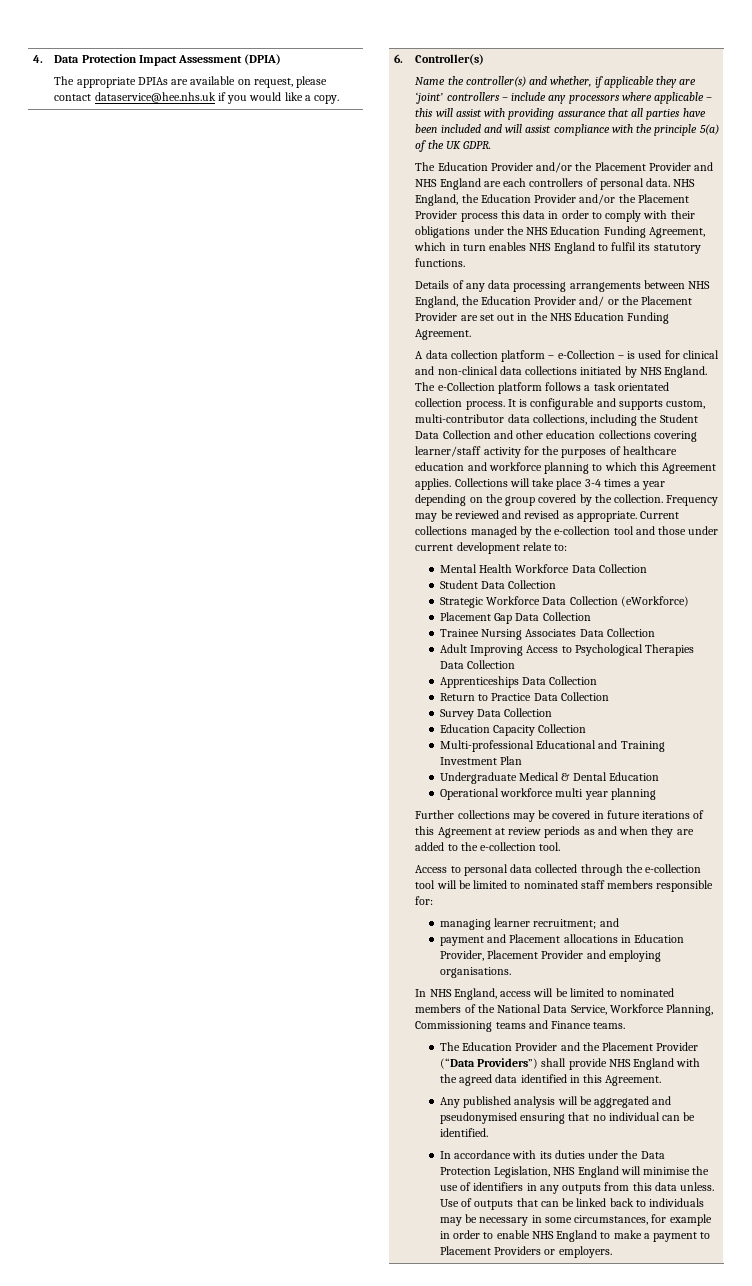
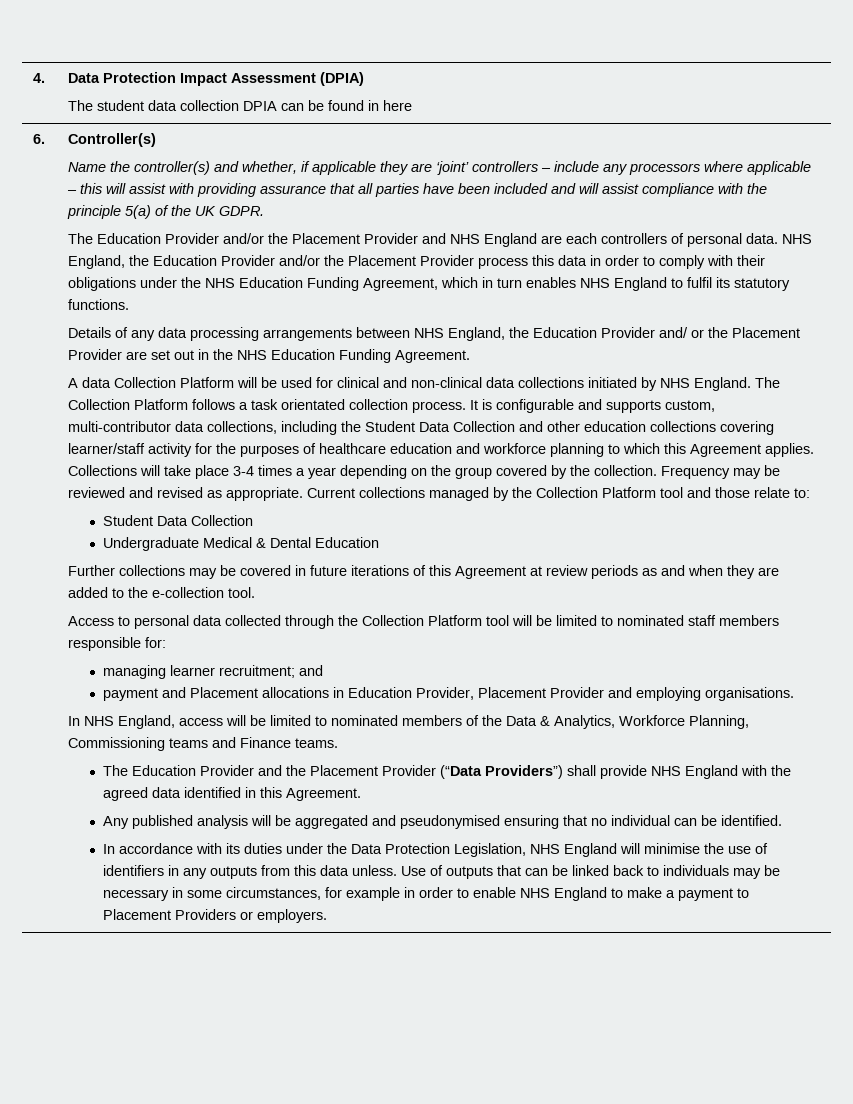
  4. | Data Protection Impact Assessment (DPIA)
- The appropriate DPIAs are available on request, please contact dataservice@hee.nhs.uk if you would like a copy.
+ The student data collection DPIA can be found in here
- A data collection platform – e-Collection – is used for clinical and non-clinical data collections initiated by NHS England.
+ A data Collection Platform will be used for clinical and non-clinical data collections initiated by NHS England.
- The e-Collection platform follows a task orientated collection process.
+ The Collection Platform follows a task orientated collection process.
- Current collections managed by the e-collection tool and those under current development relate to:
- Mental Health Workforce Data Collection
+ Current collections managed by the Collection Platform tool and those relate to:
  Student Data Collection
- Strategic Workforce Data Collection (eWorkforce)
- Placement Gap Data Collection
- Trainee Nursing Associates Data Collection
- Adult Improving Access to Psychological Therapies Data Collection
- Apprenticeships Data Collection
- Return to Practice Data Collection
- Survey Data Collection
- Education Capacity Collection
- Multi-professional Educational and Training Investment Plan
- Operational workforce multi year planning
- Access to personal data collected through the e-collection tool will be limited to nominated staff members responsible for:
+ Access to personal data collected through the Collection Platform tool will be limited to nominated staff members responsible for:
- In NHS England, access will be limited to nominated members of the National Data Service, Workforce Planning, Commissioning teams and Finance teams.
+ In NHS England, access will be limited to nominated members of the Data & Analytics, Workforce Planning, Commissioning teams and Finance teams.

